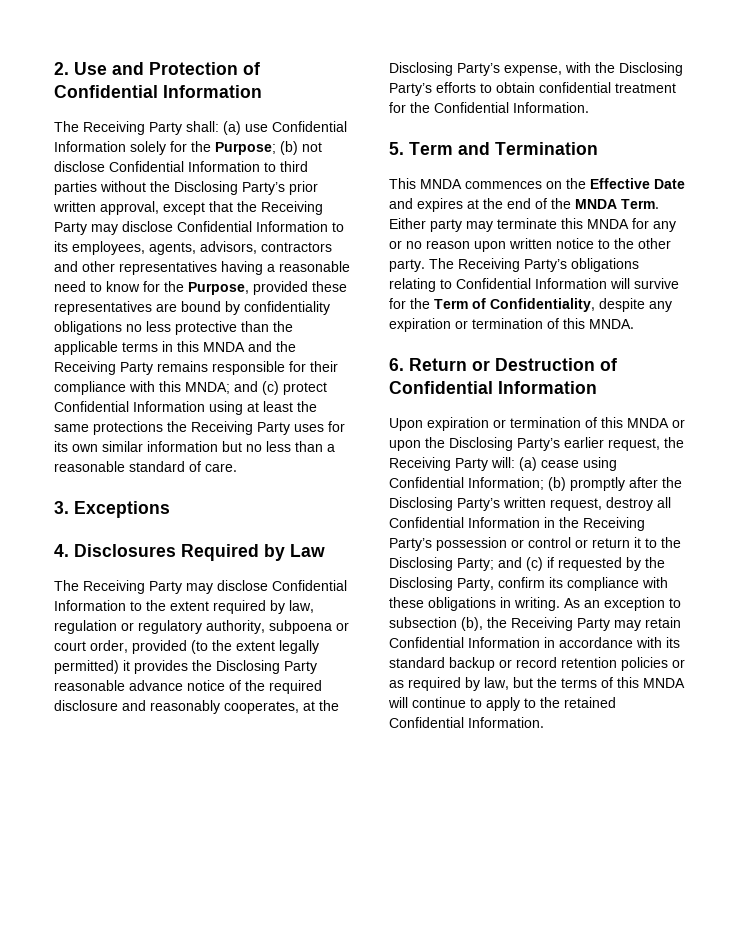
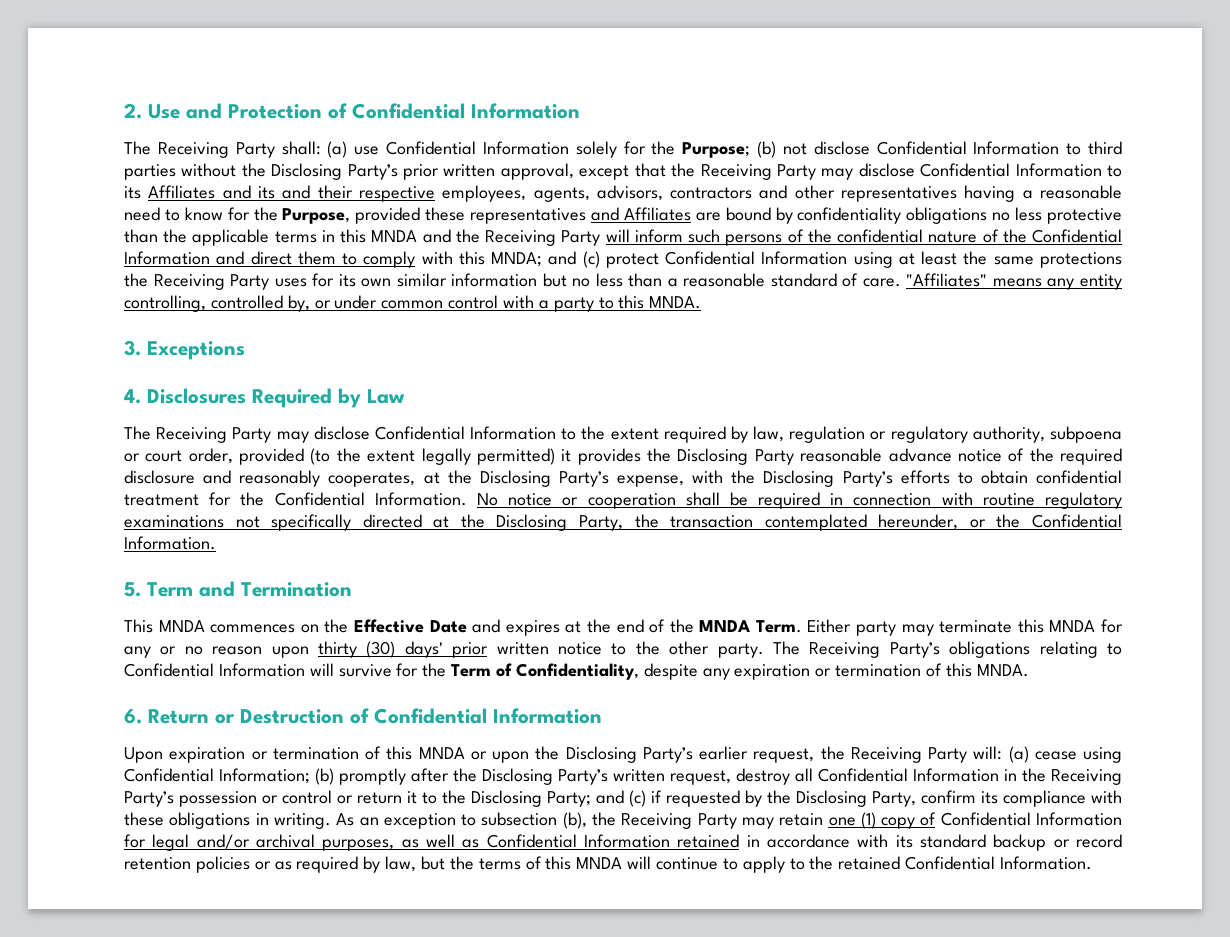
- (b) not disclose Confidential Information to third parties without the Disclosing Party’s prior written approval, except that the Receiving Party may disclose Confidential Information to its employees, agents, advisors, contractors and other representatives having a reasonable need to know for the Purpose, provided these representatives are bound by confidentiality obligations no less protective than the applicable terms in this MNDA and the Receiving Party remains responsible for their compliance with this MNDA;
+ (b) not disclose Confidential Information to third parties without the Disclosing Party’s prior written approval, except that the Receiving Party may disclose Confidential Information to its Affiliates and its and their respective employees, agents, advisors, contractors and other representatives having a reasonable need to know for the Purpose, provided these representatives and Affiliates are bound by confidentiality obligations no less protective than the applicable terms in this MNDA and the Receiving Party will inform such persons of the confidential nature of the Confidential Information and direct them to comply with this MNDA;
+ "Affiliates" means any entity controlling, controlled by, or under common control with a party to this MNDA.
+ No notice or cooperation shall be required in connection with routine regulatory examinations not specifically directed at the Disclosing Party, the transaction contemplated hereunder, or the Confidential Information.
- Either party may terminate this MNDA for any or no reason upon written notice to the other party.
+ Either party may terminate this MNDA for any or no reason upon thirty (30) days' prior written notice to the other party.
- As an exception to subsection (b), the Receiving Party may retain Confidential Information in accordance with its standard backup or record retention policies or as required by law, but the terms of this MNDA will continue to apply to the retained Confidential Information.
+ As an exception to subsection (b), the Receiving Party may retain one (1) copy of Confidential Information for legal and/or archival purposes, as well as Confidential Information retained in accordance with its standard backup or record retention policies or as required by law, but the terms of this MNDA will continue to apply to the retained Confidential Information.

